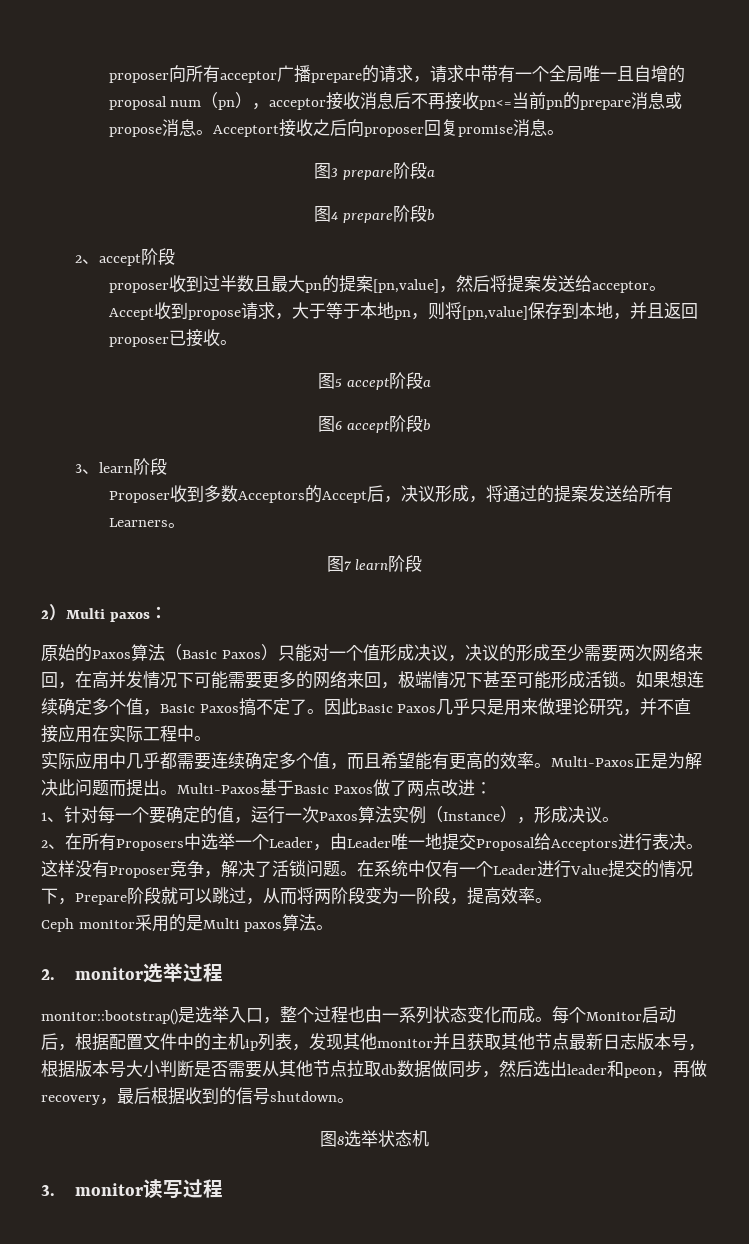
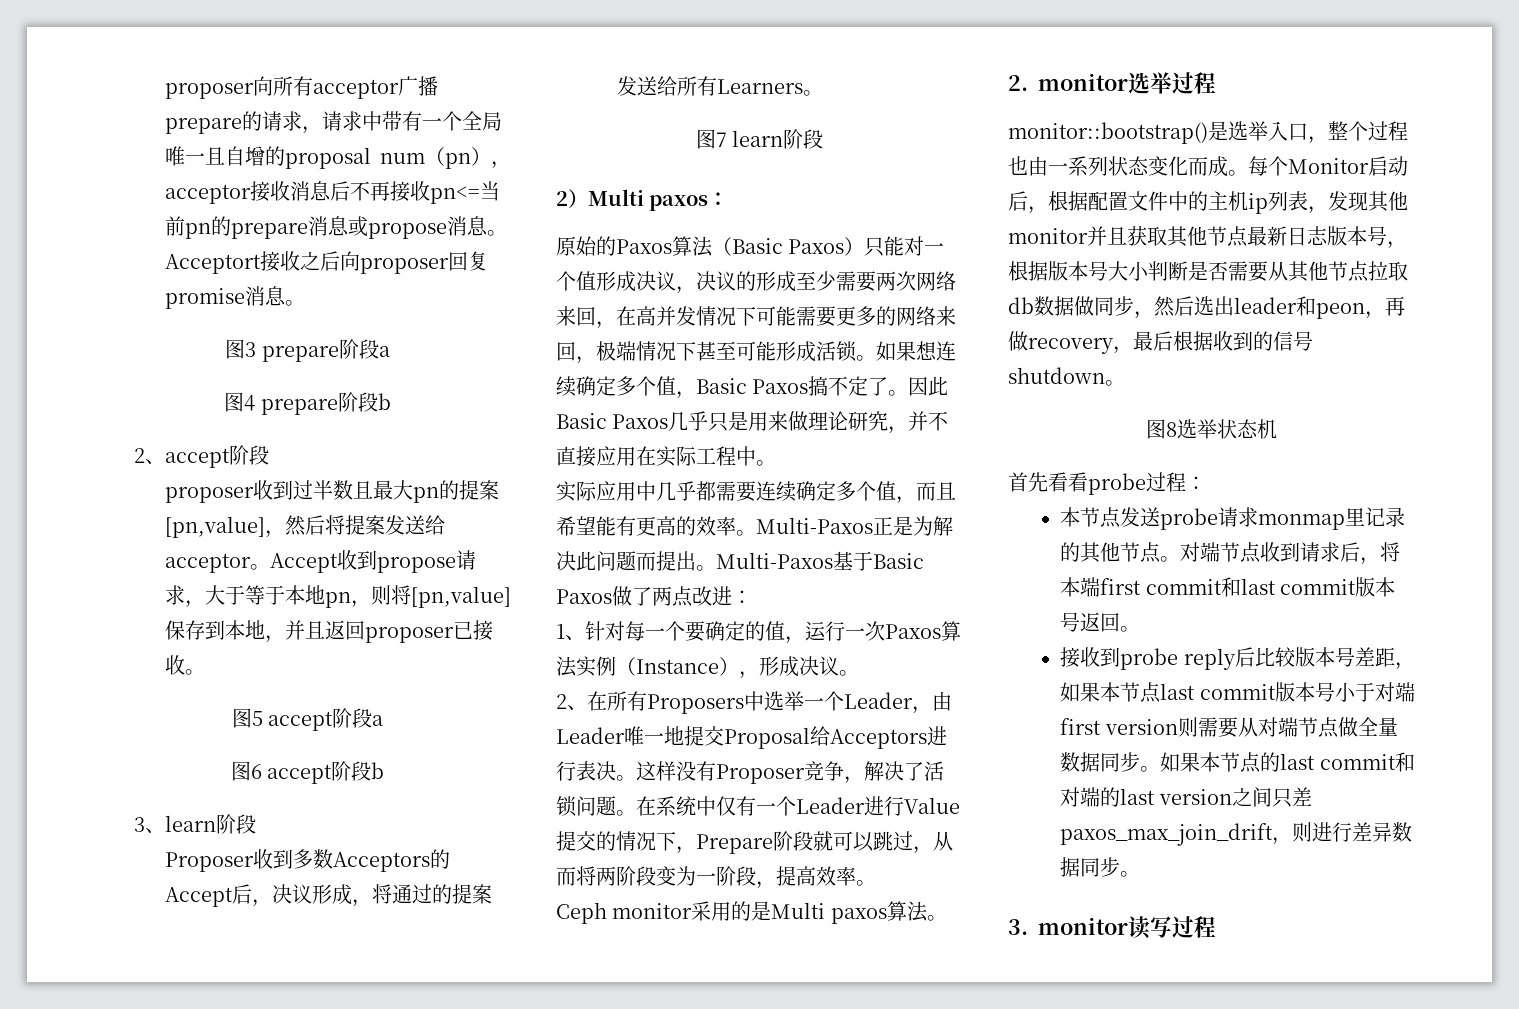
+ 首先看看probe过程：
+ 本节点发送probe请求monmap里记录的其他节点。对端节点收到请求后，将本端first commit和last commit版本号返回。
+ 接收到probe reply后比较版本号差距，如果本节点last commit版本号小于对端first version则需要从对端节点做全量数据同步。如果本节点的last commit和对端的last version之间只差paxos_max_join_drift，则进行差异数据同步。

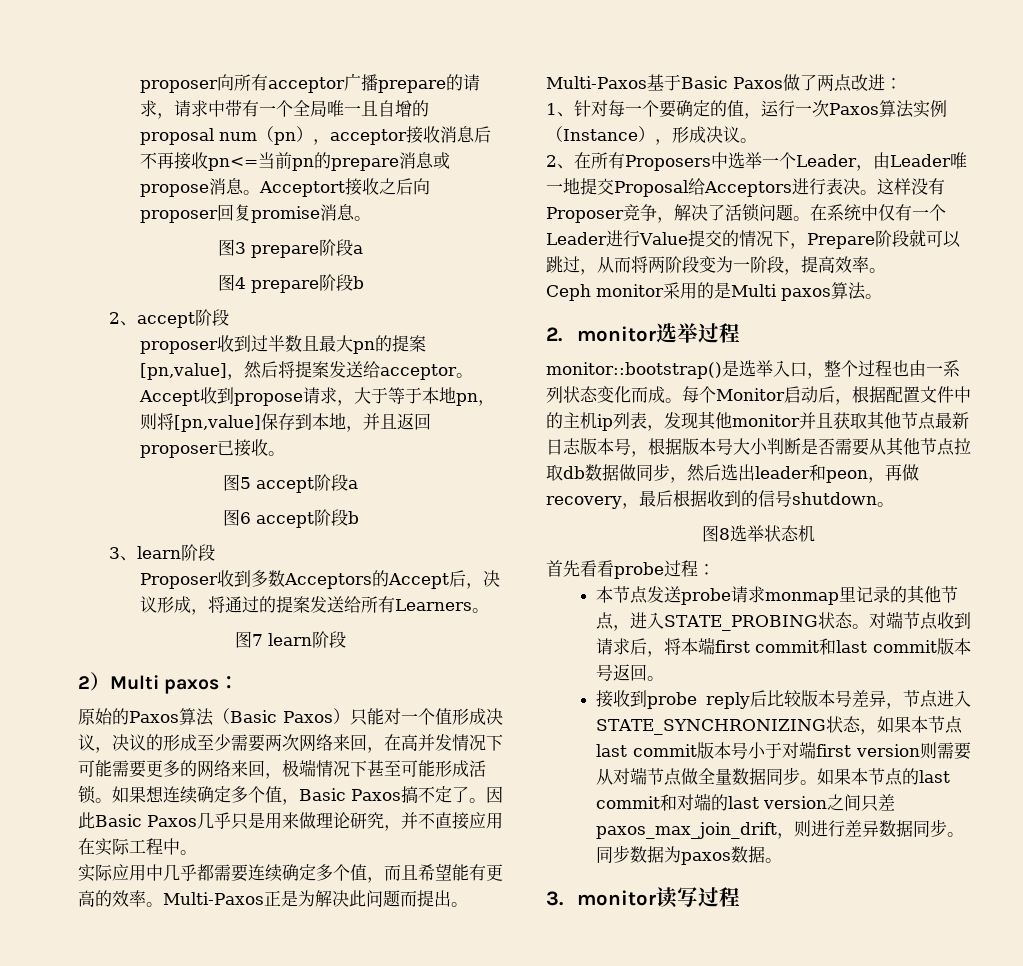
- 本节点发送probe请求monmap里记录的其他节点。
+ 本节点发送probe请求monmap里记录的其他节点，进入STATE_PROBING状态。
- 接收到probe reply后比较版本号差距，如果本节点last commit版本号小于对端first version则需要从对端节点做全量数据同步。
+ 接收到probe reply后比较版本号差异，节点进入STATE_SYNCHRONIZING状态，如果本节点last commit版本号小于对端first version则需要从对端节点做全量数据同步。
+ 同步数据为paxos数据。

